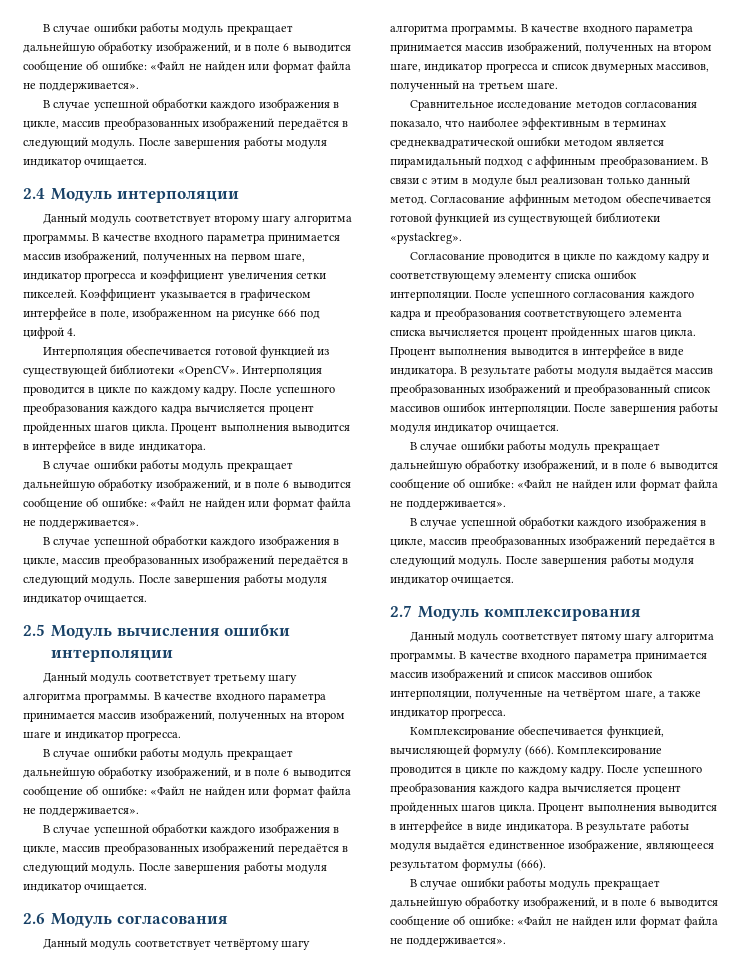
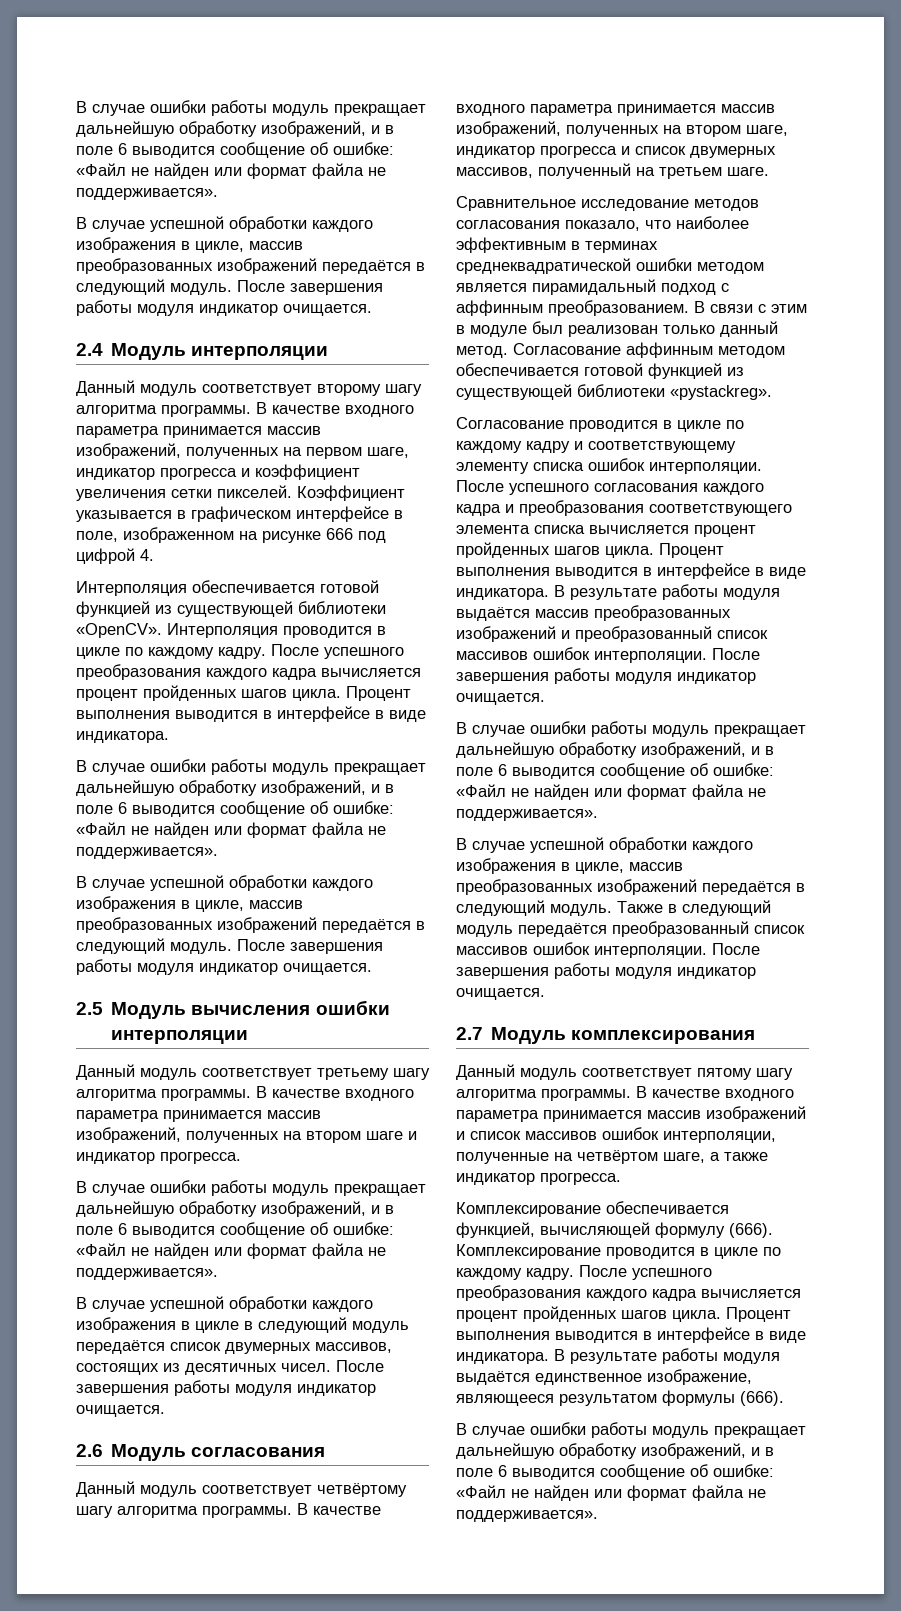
  В качестве входного параметра принимается массив изображений, полученных на втором шаге и индикатор прогресса.
  В случае ошибки работы модуль прекращает дальнейшую обработку изображений, и в поле 6 выводится сообщение об ошибке: «Файл не найден или формат файла не поддерживается».
- В случае успешной обработки каждого изображения в цикле, массив преобразованных изображений передаётся в следующий модуль.
+ В случае успешной обработки каждого изображения в цикле в следующий модуль передаётся список двумерных массивов, состоящих из десятичных чисел.
+ Также в следующий модуль передаётся преобразованный список массивов ошибок интерполяции.

